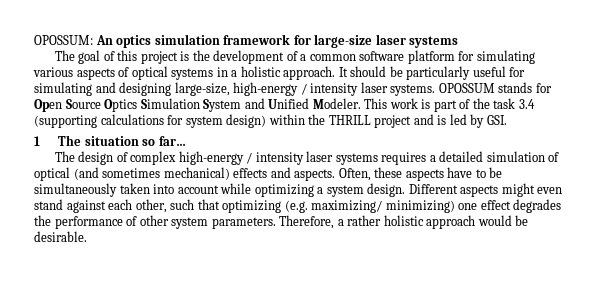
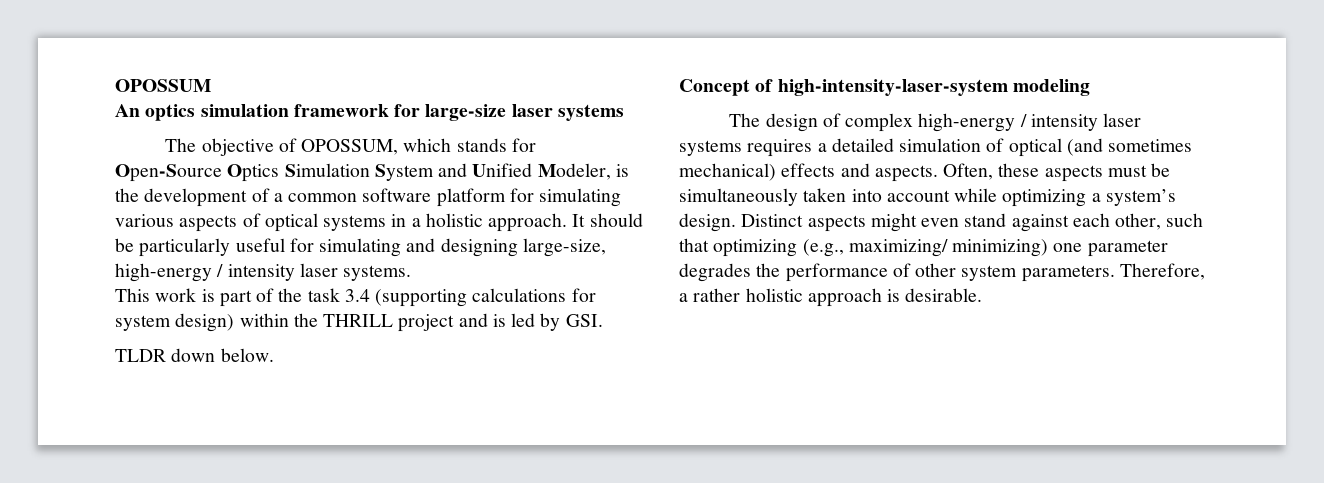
- OPOSSUM: An optics simulation framework for large-size laser systems
+ OPOSSUM
+ An optics simulation framework for large-size laser systems
- The goal of this project is the development of a common software platform for simulating various aspects of optical systems in a holistic approach.
+ The objective of OPOSSUM, which stands for Open-Source Optics Simulation System and Unified Modeler, is the development of a common software platform for simulating various aspects of optical systems in a holistic approach.
- It should be particularly useful for simulating and designing large-size, high-energy / intensity laser systems. OPOSSUM stands for Open Source Optics Simulation System and Unified Modeler. This work is part of the task 3.4 (supporting calculations for system design) within the THRILL project and is led by GSI.
+ It should be particularly useful for simulating and designing large-size, high-energy / intensity laser systems.
+ This work is part of the task 3.4 (supporting calculations for system design) within the THRILL project and is led by GSI.
- 1 The situation so far…
+ TLDR down below.
+ Concept of high-intensity-laser-system modeling
- Often, these aspects have to be simultaneously taken into account while optimizing a system design. Different aspects might even stand against each other, such that optimizing (e.g. maximizing/ minimizing) one effect degrades the performance of other system parameters.
+ Often, these aspects must be simultaneously taken into account while optimizing a system’s design. Distinct aspects might even stand against each other, such that optimizing (e.g., maximizing/ minimizing) one parameter degrades the performance of other system parameters.
- Therefore, a rather holistic approach would be desirable.
+ Therefore, a rather holistic approach is desirable.

